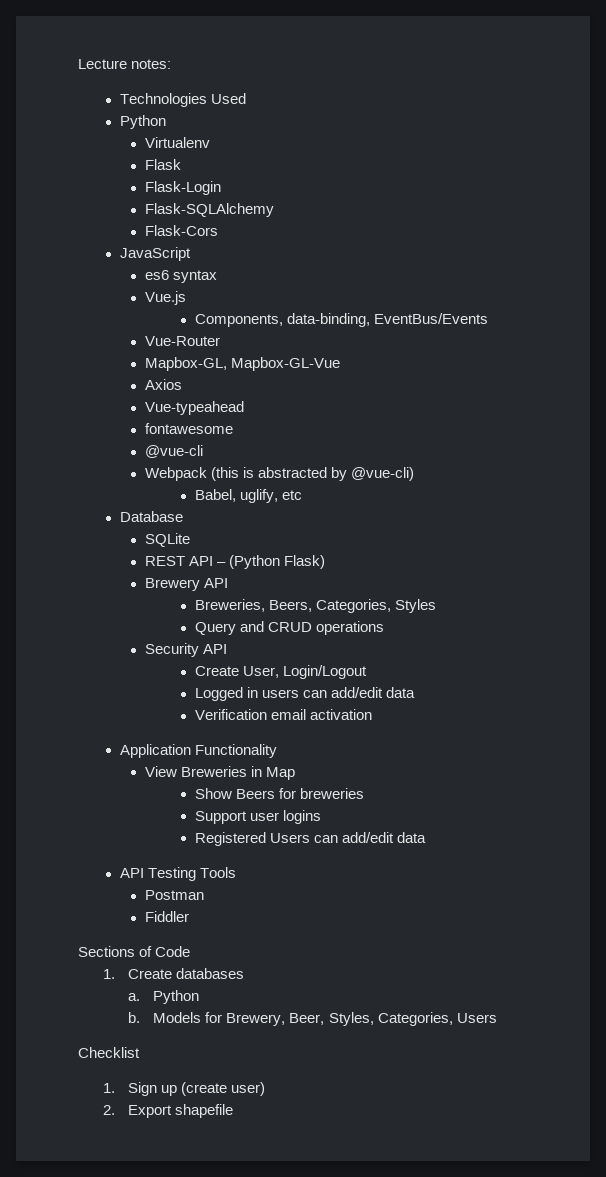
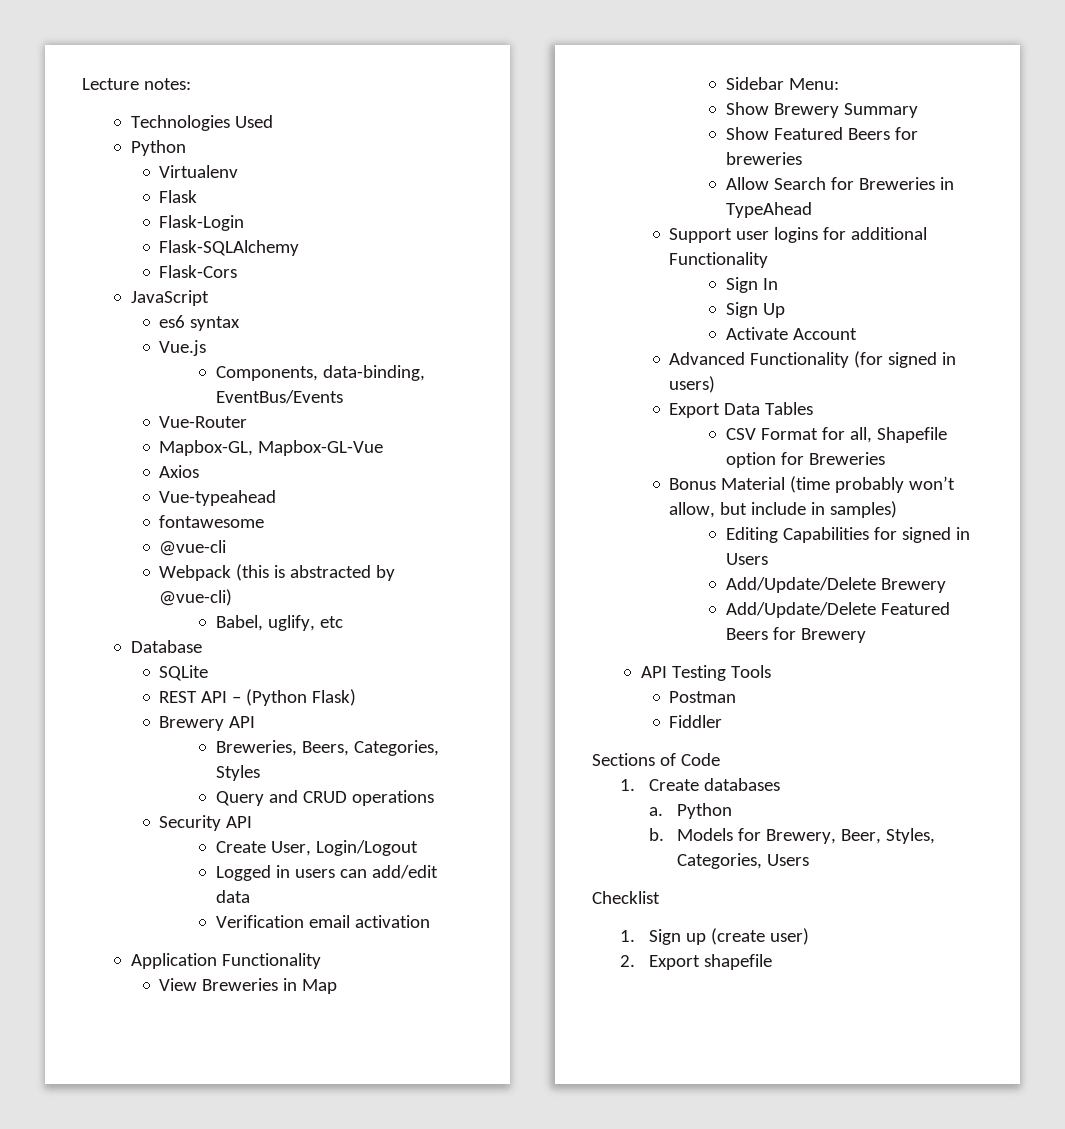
- Show Beers for breweries
+ Sidebar Menu:
+ Show Brewery Summary
+ Show Featured Beers for breweries
- Support user logins
- Registered Users can add/edit data
+ Allow Search for Breweries in TypeAhead
+ Support user logins for additional Functionality
+ Sign In
+ Sign Up
+ Activate Account
+ Advanced Functionality (for signed in users)
+ Export Data Tables
+ CSV Format for all, Shapefile option for Breweries
+ Bonus Material (time probably won’t allow, but include in samples)
+ Editing Capabilities for signed in Users
+ Add/Update/Delete Brewery
+ Add/Update/Delete Featured Beers for Brewery

